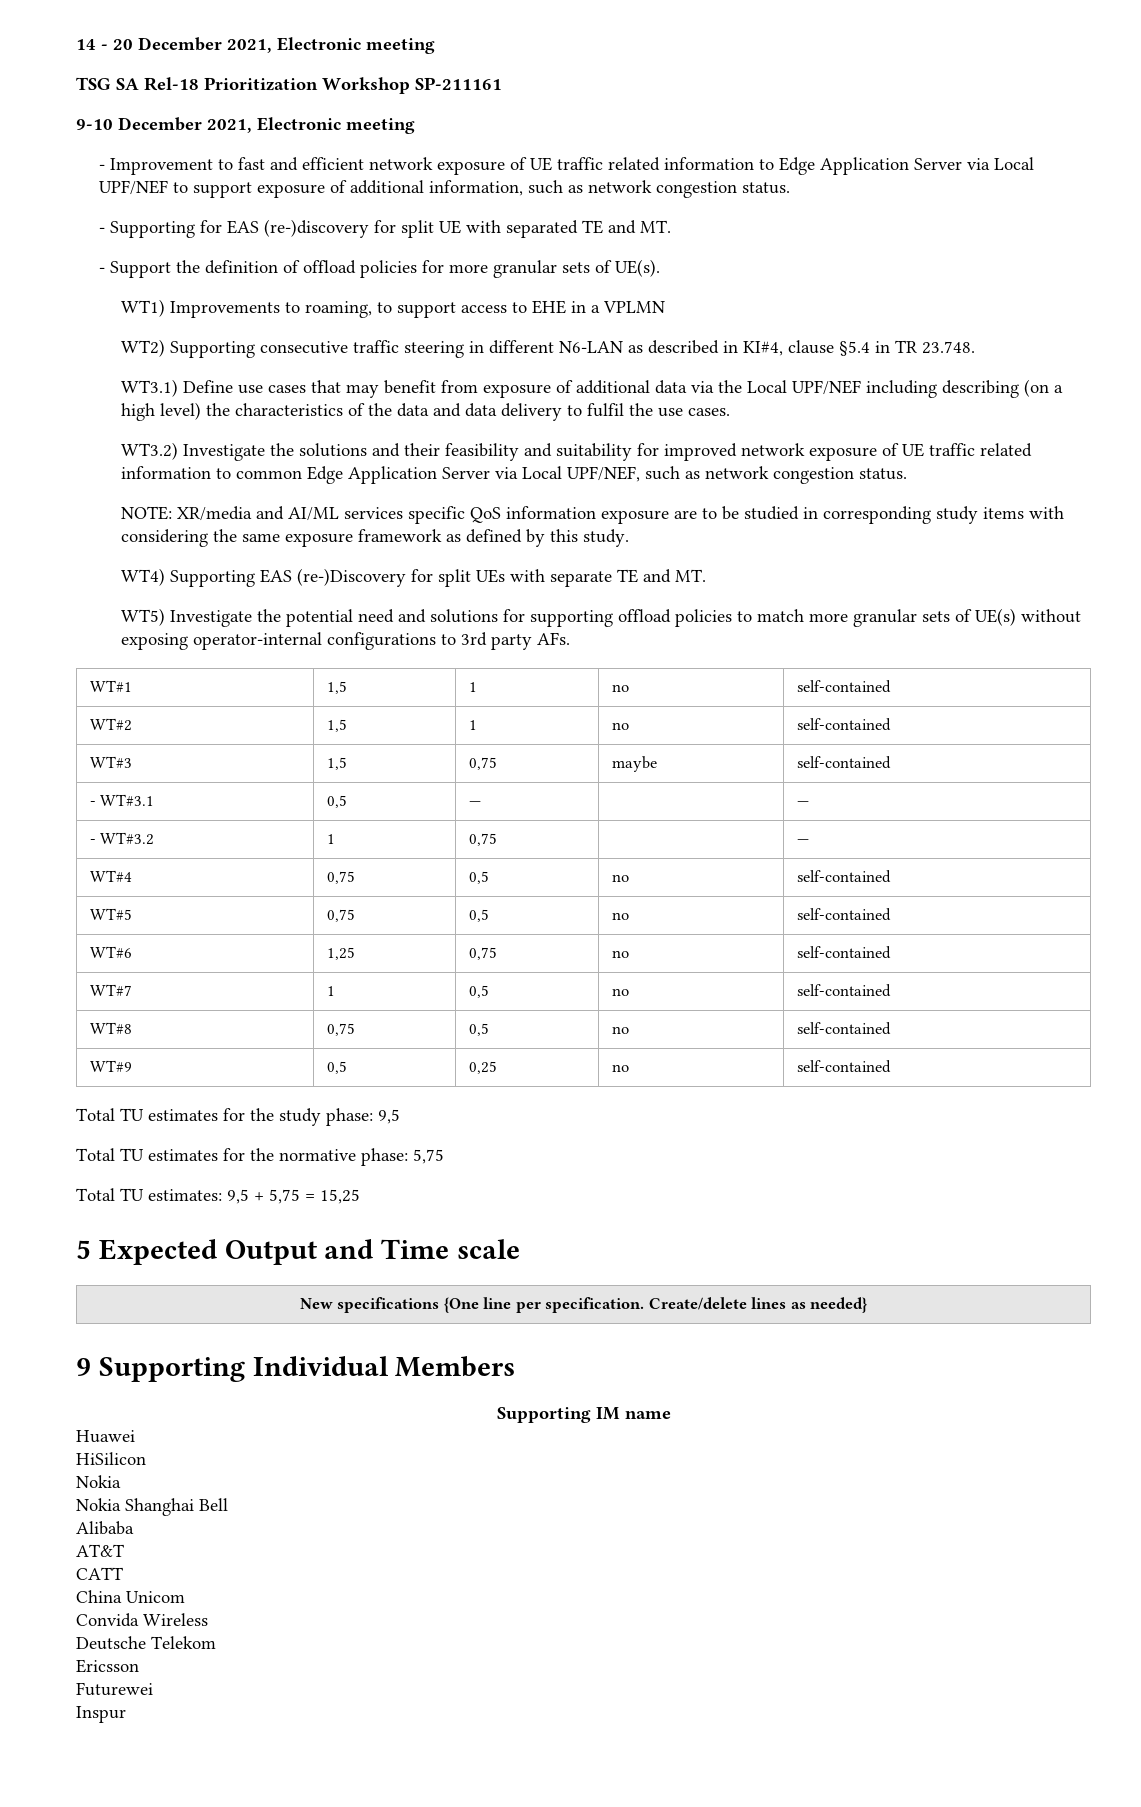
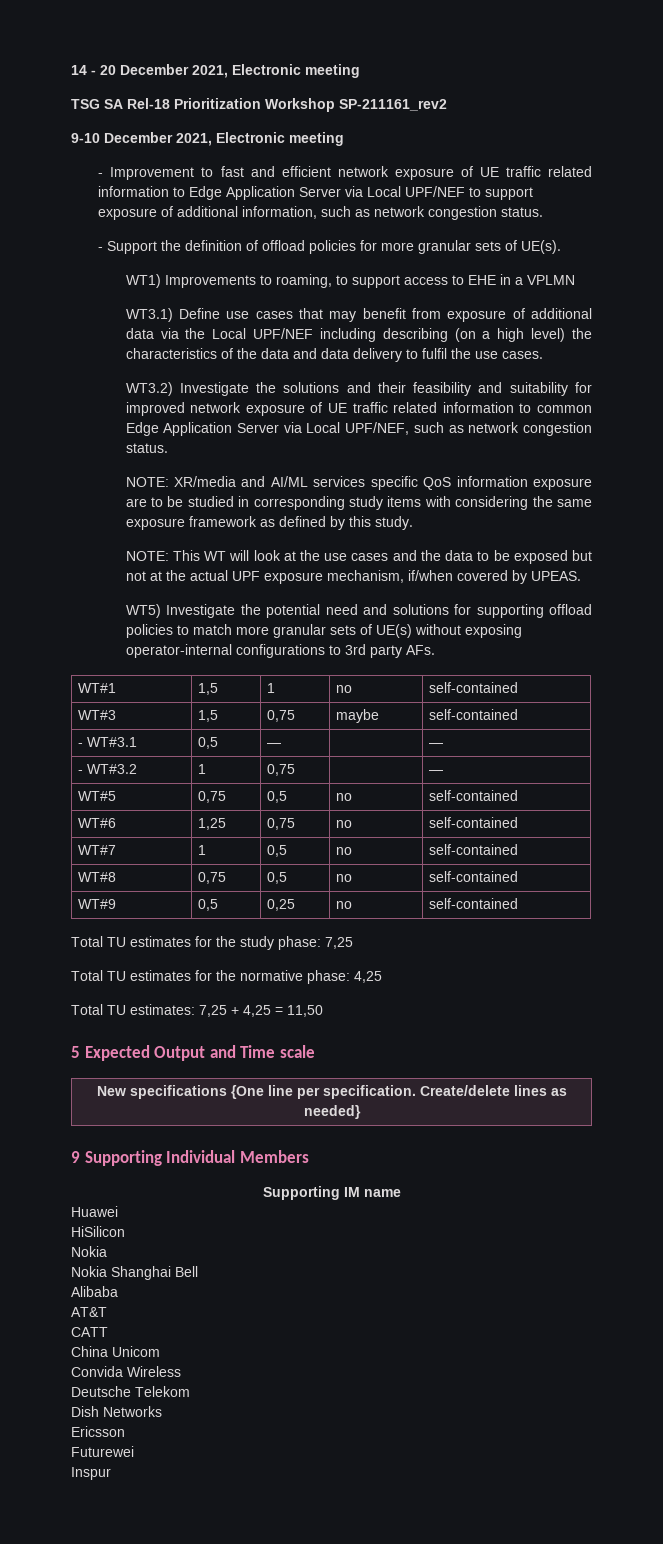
- TSG SA Rel-18 Prioritization Workshop SP-211161
+ TSG SA Rel-18 Prioritization Workshop SP-211161_rev2
- - Supporting for EAS (re-)discovery for split UE with separated TE and MT.
- WT2) Supporting consecutive traffic steering in different N6-LAN as described in KI#4, clause §5.4 in TR 23.748.
- WT4) Supporting EAS (re-)Discovery for split UEs with separate TE and MT.
+ NOTE: This WT will look at the use cases and the data to be exposed but not at the actual UPF exposure mechanism, if/when covered by UPEAS.
- WT#2 | 1,5 | 1 | no | self-contained
- WT#4 | 0,75 | 0,5 | no | self-contained
- Total TU estimates for the study phase: 9,5
+ Total TU estimates for the study phase: 7,25
- Total TU estimates for the normative phase: 5,75
+ Total TU estimates for the normative phase: 4,25
- Total TU estimates: 9,5 + 5,75 = 15,25
+ Total TU estimates: 7,25 + 4,25 = 11,50
+ Dish Networks

